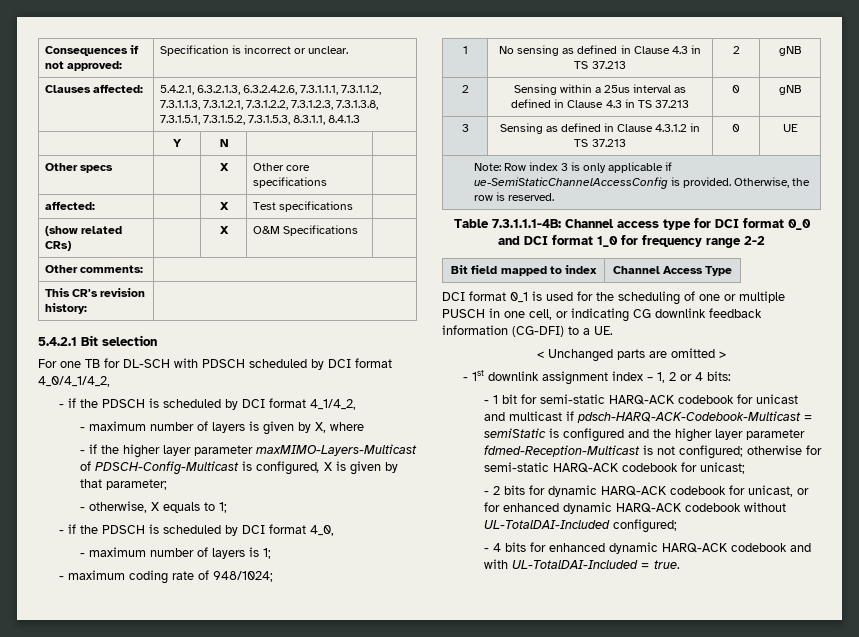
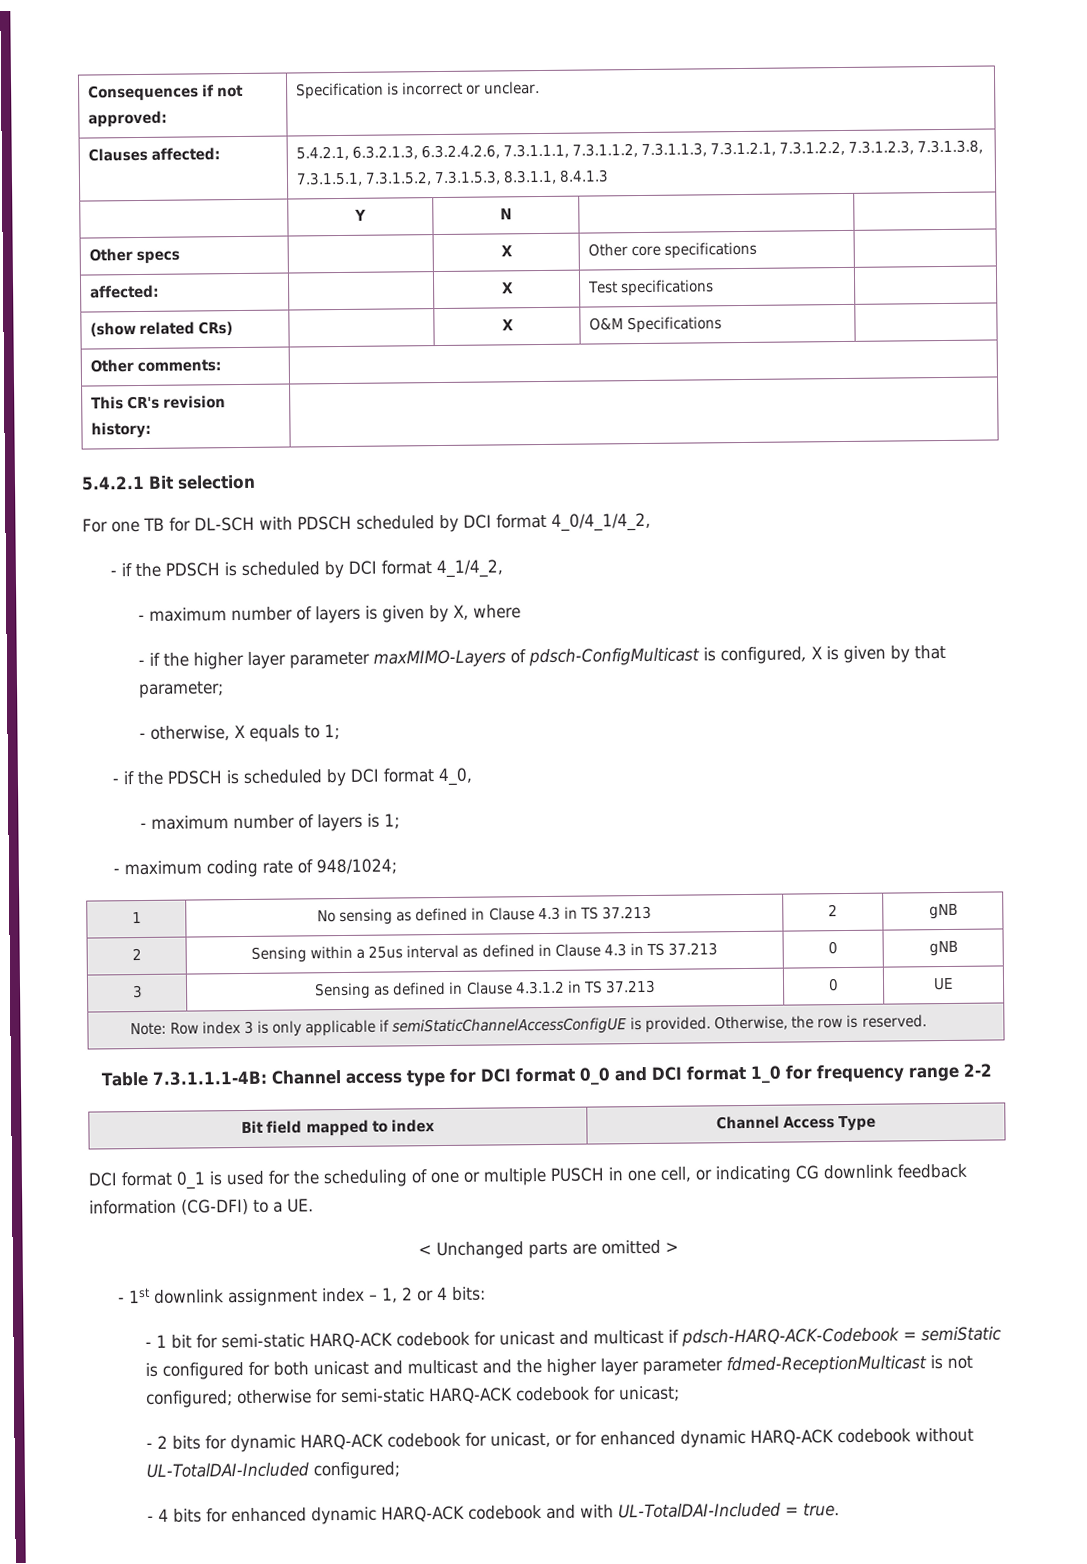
- - if the higher layer parameter maxMIMO-Layers-Multicast of PDSCH-Config-Multicast is configured, X is given by that parameter;
+ - if the higher layer parameter maxMIMO-Layers of pdsch-ConfigMulticast is configured, X is given by that parameter;
- Note: Row index 3 is only applicable if ue-SemiStaticChannelAccessConfig is provided. Otherwise, the row is reserved.
+ Note: Row index 3 is only applicable if semiStaticChannelAccessConfigUE is provided. Otherwise, the row is reserved.
- - 1 bit for semi-static HARQ-ACK codebook for unicast and multicast if pdsch-HARQ-ACK-Codebook-Multicast = semiStatic is configured and the higher layer parameter fdmed-Reception-Multicast is not configured; otherwise for semi-static HARQ-ACK codebook for unicast;
+ - 1 bit for semi-static HARQ-ACK codebook for unicast and multicast if pdsch-HARQ-ACK-Codebook = semiStatic is configured for both unicast and multicast and the higher layer parameter fdmed-ReceptionMulticast is not configured; otherwise for semi-static HARQ-ACK codebook for unicast;

